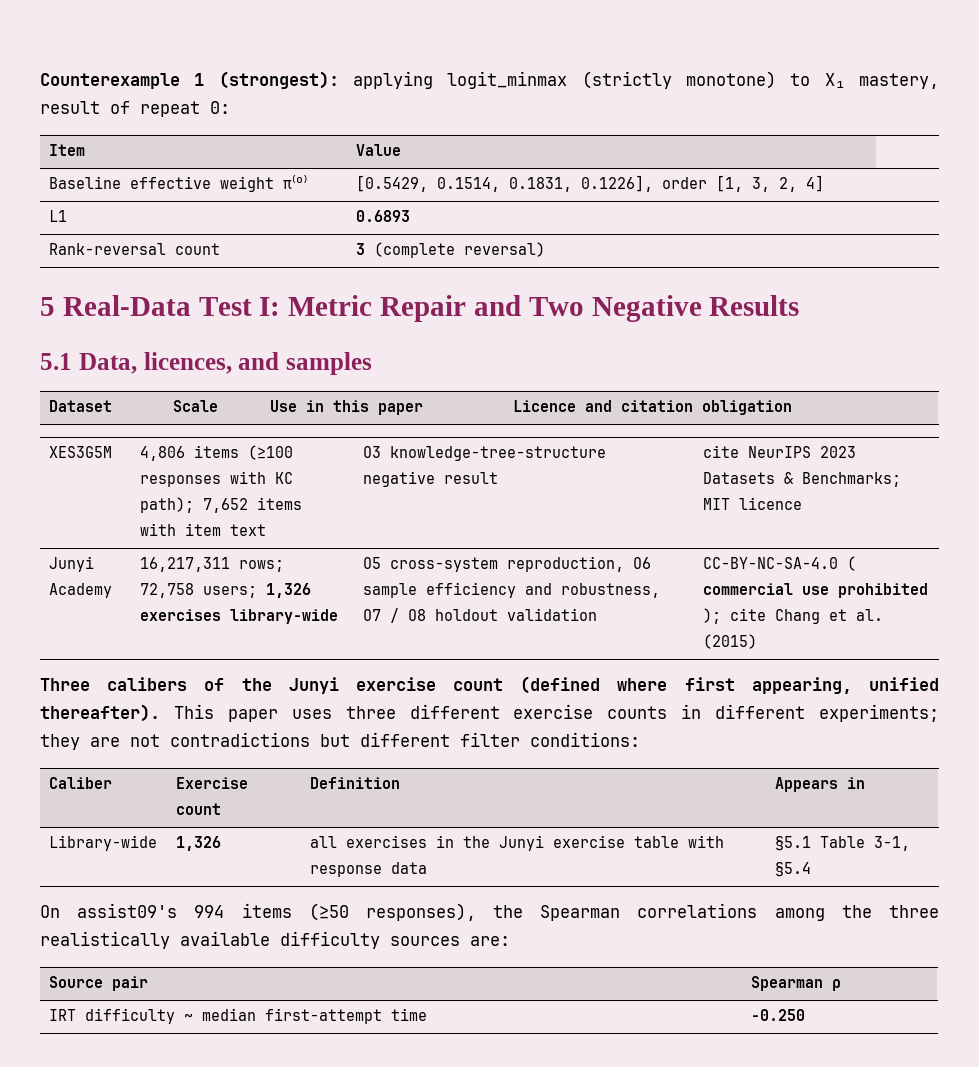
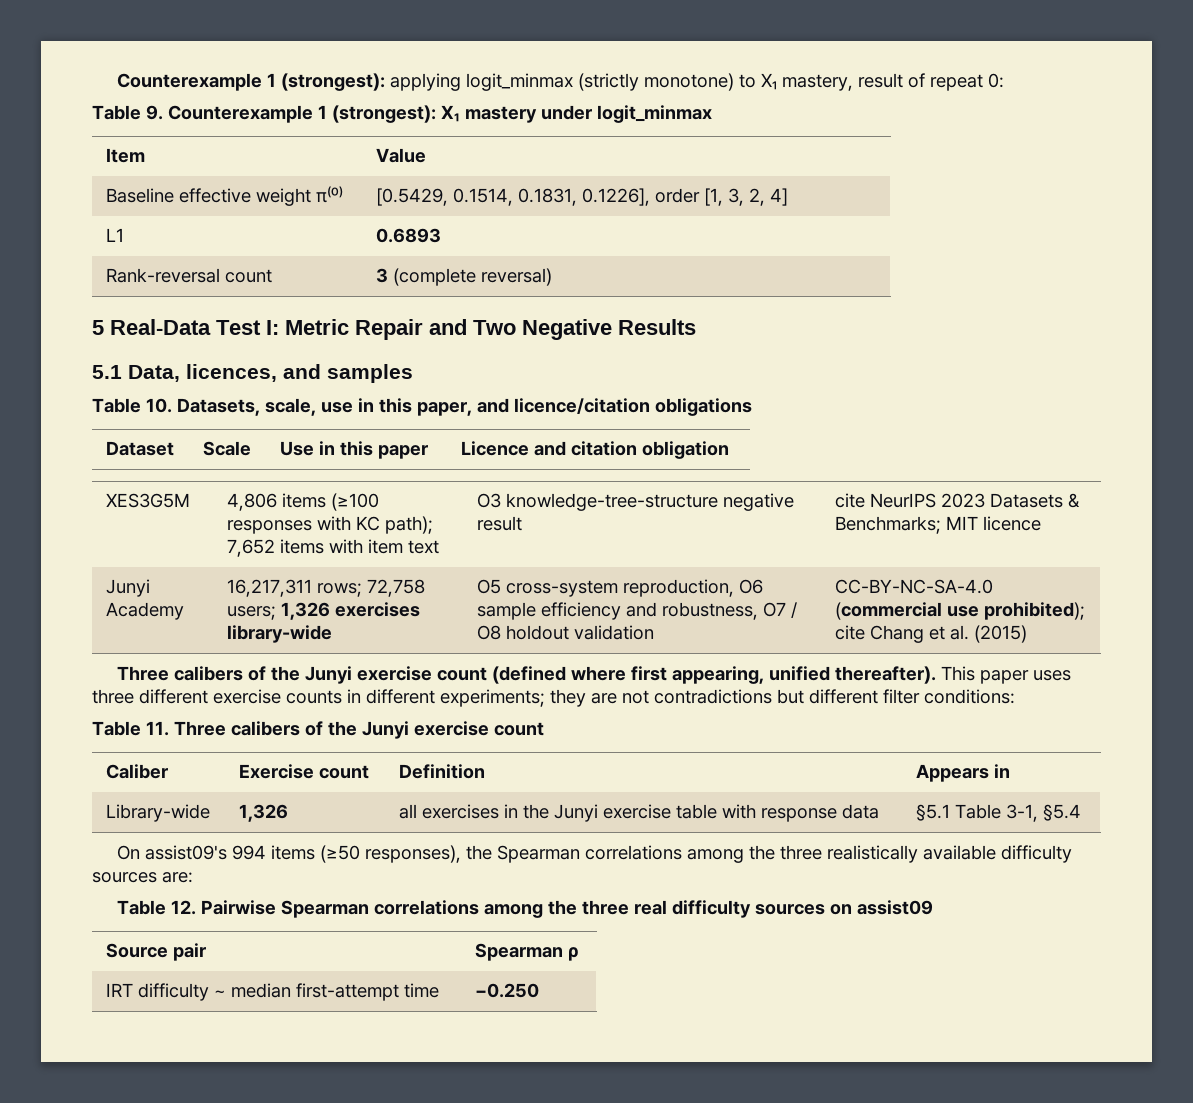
+ Table 9. Counterexample 1 (strongest): X₁ mastery under logit_minmax
+ Table 10. Datasets, scale, use in this paper, and licence/citation obligations
- Junyi Academy | 16,217,311 rows; 72,758 users; 1,326 exercises library-wide | O5 cross-system reproduction, O6 sample efficiency and robustness, O7 / O8 holdout validation | CC-BY-NC-SA-4.0 ( commercial use prohibited ); cite Chang et al. (2015)
+ Junyi Academy | 16,217,311 rows; 72,758 users; 1,326 exercises library-wide | O5 cross-system reproduction, O6 sample efficiency and robustness, O7 / O8 holdout validation | CC-BY-NC-SA-4.0 (commercial use prohibited); cite Chang et al. (2015)
+ Table 11. Three calibers of the Junyi exercise count
+ Table 12. Pairwise Spearman correlations among the three real difficulty sources on assist09

